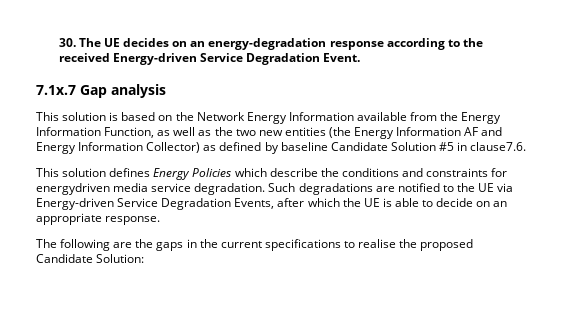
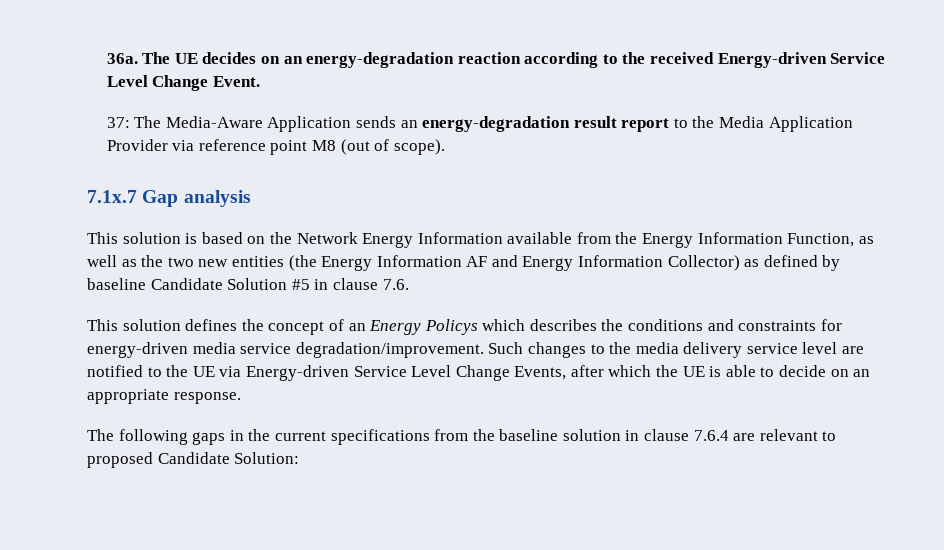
- 30. The UE decides on an energy-degradation response according to the received Energy-driven Service Degradation Event.
+ 36a. The UE decides on an energy-degradation reaction according to the received Energy-driven Service Level Change Event.
+ 37: The Media-Aware Application sends an energy-degradation result report to the Media Application Provider via reference point M8 (out of scope).
- This solution is based on the Network Energy Information available from the Energy Information Function, as well as the two new entities (the Energy Information AF and Energy Information Collector) as defined by baseline Candidate Solution #5 in clause7.6.
+ This solution is based on the Network Energy Information available from the Energy Information Function, as well as the two new entities (the Energy Information AF and Energy Information Collector) as defined by baseline Candidate Solution #5 in clause 7.6.
- This solution defines Energy Policies which describe the conditions and constraints for energydriven media service degradation. Such degradations are notified to the UE via Energy-driven Service Degradation Events, after which the UE is able to decide on an appropriate response.
+ This solution defines the concept of an Energy Policys which describes the conditions and constraints for energy-driven media service degradation/improvement. Such changes to the media delivery service level are notified to the UE via Energy-driven Service Level Change Events, after which the UE is able to decide on an appropriate response.
- The following are the gaps in the current specifications to realise the proposed Candidate Solution:
+ The following gaps in the current specifications from the baseline solution in clause 7.6.4 are relevant to proposed Candidate Solution:

